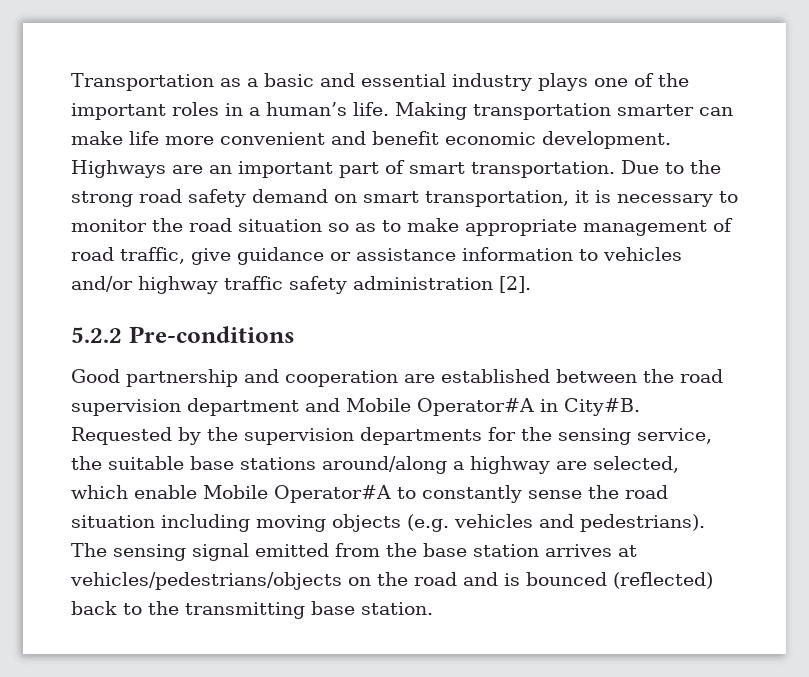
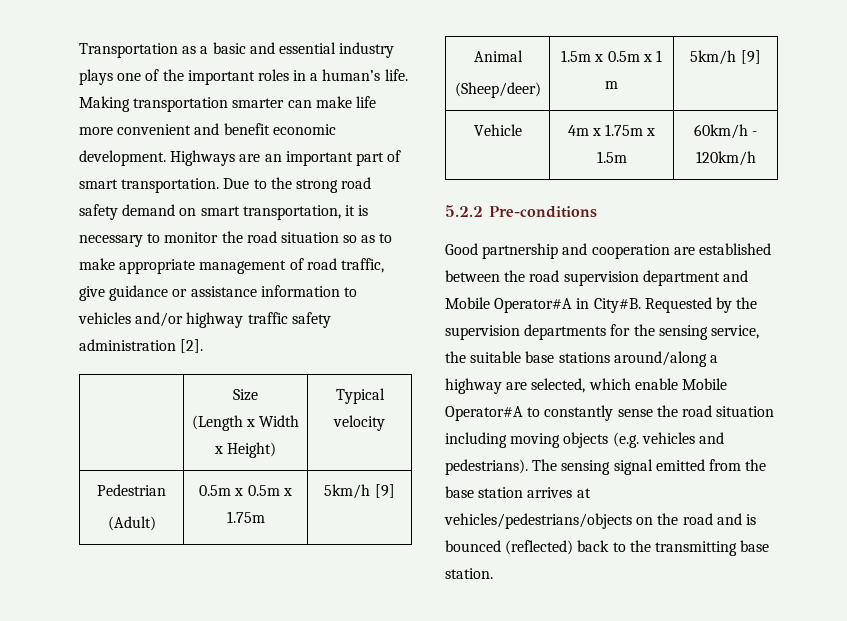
+ | Size
+ (Length x Width x Height) | Typical velocity
+ Pedestrian
+ (Adult) | 0.5m x 0.5m x 1.75m | 5km/h [9]
+ Animal
+ (Sheep/deer) | 1.5m x 0.5m x 1 m | 5km/h [9]
+ Vehicle | 4m x 1.75m x 1.5m | 60km/h - 120km/h

